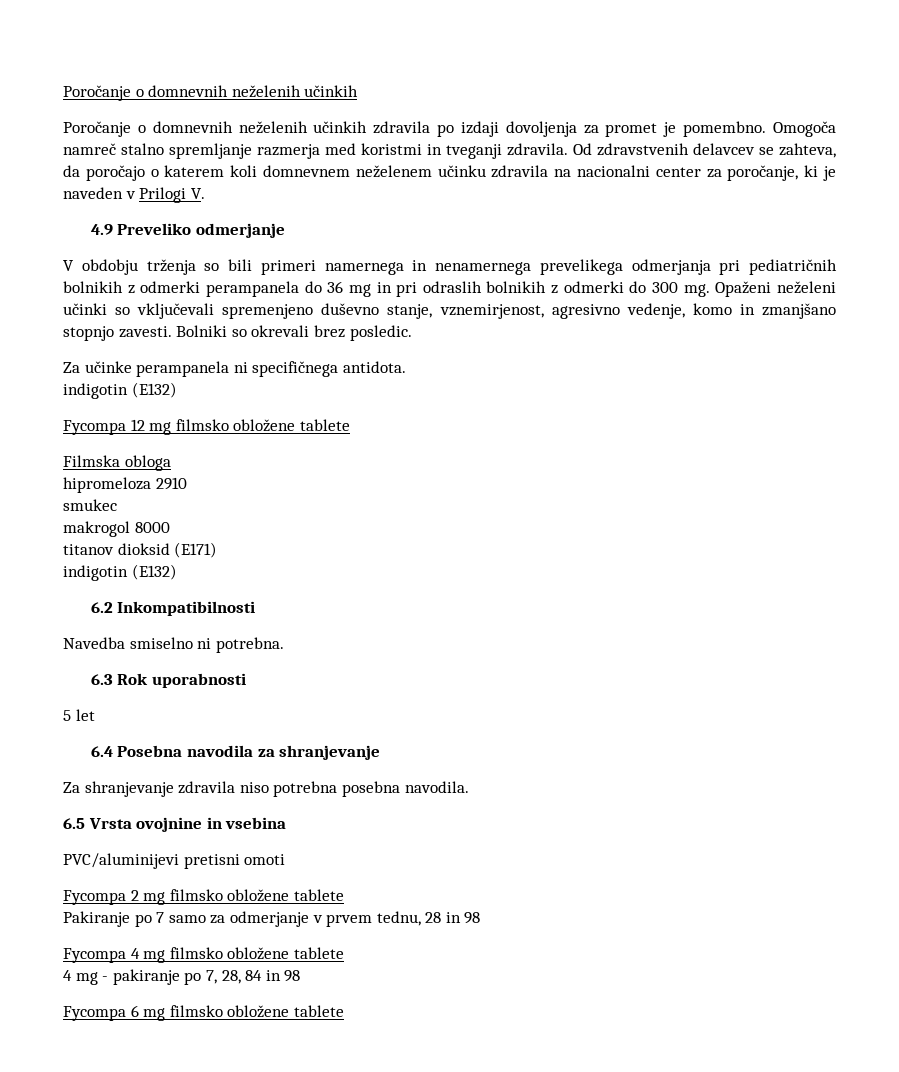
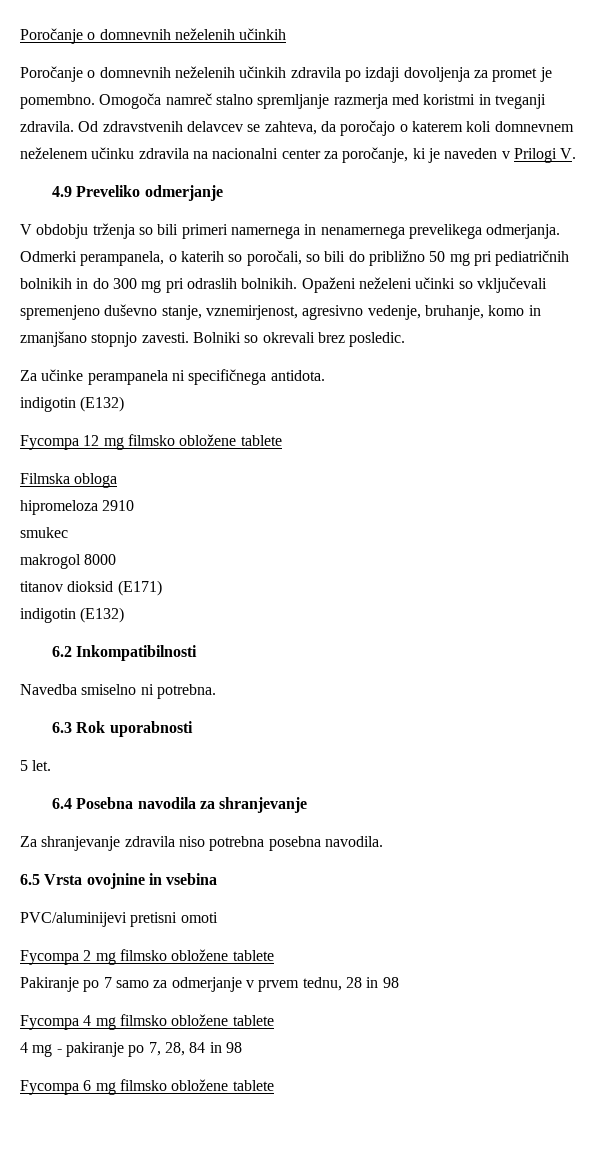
- V obdobju trženja so bili primeri namernega in nenamernega prevelikega odmerjanja pri pediatričnih bolnikih z odmerki perampanela do 36 mg in pri odraslih bolnikih z odmerki do 300 mg.
+ V obdobju trženja so bili primeri namernega in nenamernega prevelikega odmerjanja. Odmerki perampanela, o katerih so poročali, so bili do približno 50 mg pri pediatričnih bolnikih in do 300 mg pri odraslih bolnikih.
- Opaženi neželeni učinki so vključevali spremenjeno duševno stanje, vznemirjenost, agresivno vedenje, komo in zmanjšano stopnjo zavesti.
+ Opaženi neželeni učinki so vključevali spremenjeno duševno stanje, vznemirjenost, agresivno vedenje, bruhanje, komo in zmanjšano stopnjo zavesti.
- 5 let
+ 5 let.

